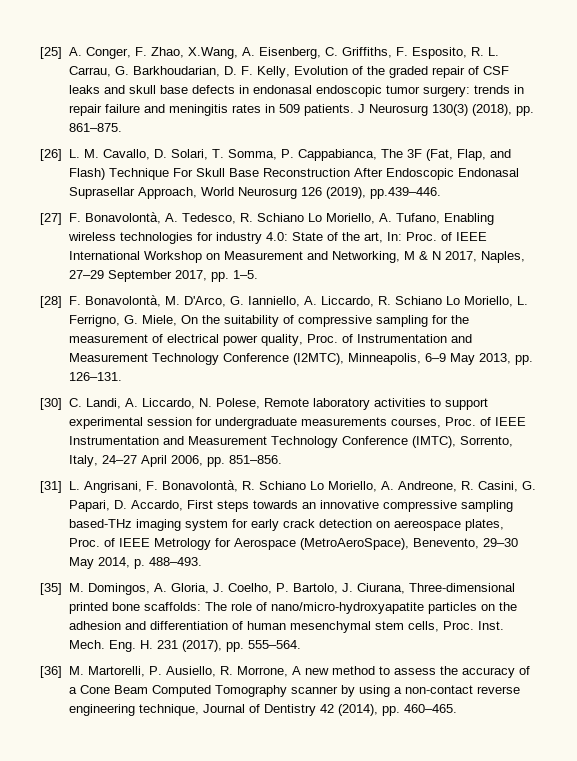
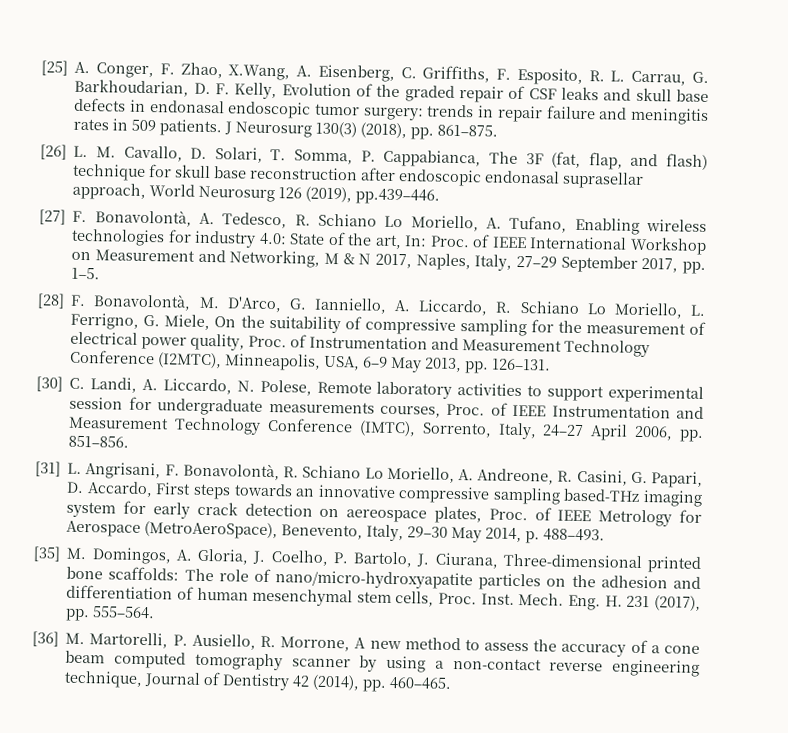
- [26] L. M. Cavallo, D. Solari, T. Somma, P. Cappabianca, The 3F (Fat, Flap, and Flash) Technique For Skull Base Reconstruction After Endoscopic Endonasal Suprasellar Approach, World Neurosurg 126 (2019), pp.439–446.
+ [26] L. M. Cavallo, D. Solari, T. Somma, P. Cappabianca, The 3F (fat, flap, and flash) technique for skull base reconstruction after endoscopic endonasal suprasellar approach, World Neurosurg 126 (2019), pp.439–446.
- [27] F. Bonavolontà, A. Tedesco, R. Schiano Lo Moriello, A. Tufano, Enabling wireless technologies for industry 4.0: State of the art, In: Proc. of IEEE International Workshop on Measurement and Networking, M & N 2017, Naples, 27–29 September 2017, pp. 1–5.
+ [27] F. Bonavolontà, A. Tedesco, R. Schiano Lo Moriello, A. Tufano, Enabling wireless technologies for industry 4.0: State of the art, In: Proc. of IEEE International Workshop on Measurement and Networking, M & N 2017, Naples, Italy, 27–29 September 2017, pp. 1–5.
- [28] F. Bonavolontà, M. D'Arco, G. Ianniello, A. Liccardo, R. Schiano Lo Moriello, L. Ferrigno, G. Miele, On the suitability of compressive sampling for the measurement of electrical power quality, Proc. of Instrumentation and Measurement Technology Conference (I2MTC), Minneapolis, 6–9 May 2013, pp. 126–131.
+ [28] F. Bonavolontà, M. D'Arco, G. Ianniello, A. Liccardo, R. Schiano Lo Moriello, L. Ferrigno, G. Miele, On the suitability of compressive sampling for the measurement of electrical power quality, Proc. of Instrumentation and Measurement Technology Conference (I2MTC), Minneapolis, USA, 6–9 May 2013, pp. 126–131.
- [31] L. Angrisani, F. Bonavolontà, R. Schiano Lo Moriello, A. Andreone, R. Casini, G. Papari, D. Accardo, First steps towards an innovative compressive sampling based-THz imaging system for early crack detection on aereospace plates, Proc. of IEEE Metrology for Aerospace (MetroAeroSpace), Benevento, 29–30 May 2014, p. 488–493.
+ [31] L. Angrisani, F. Bonavolontà, R. Schiano Lo Moriello, A. Andreone, R. Casini, G. Papari, D. Accardo, First steps towards an innovative compressive sampling based-THz imaging system for early crack detection on aereospace plates, Proc. of IEEE Metrology for Aerospace (MetroAeroSpace), Benevento, Italy, 29–30 May 2014, p. 488–493.
- [36] M. Martorelli, P. Ausiello, R. Morrone, A new method to assess the accuracy of a Cone Beam Computed Tomography scanner by using a non-contact reverse engineering technique, Journal of Dentistry 42 (2014), pp. 460–465.
+ [36] M. Martorelli, P. Ausiello, R. Morrone, A new method to assess the accuracy of a cone beam computed tomography scanner by using a non-contact reverse engineering technique, Journal of Dentistry 42 (2014), pp. 460–465.

